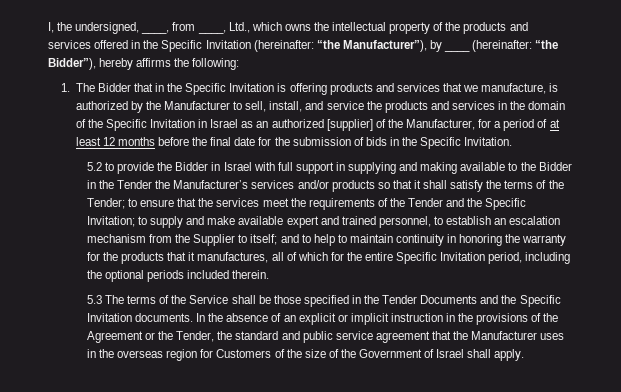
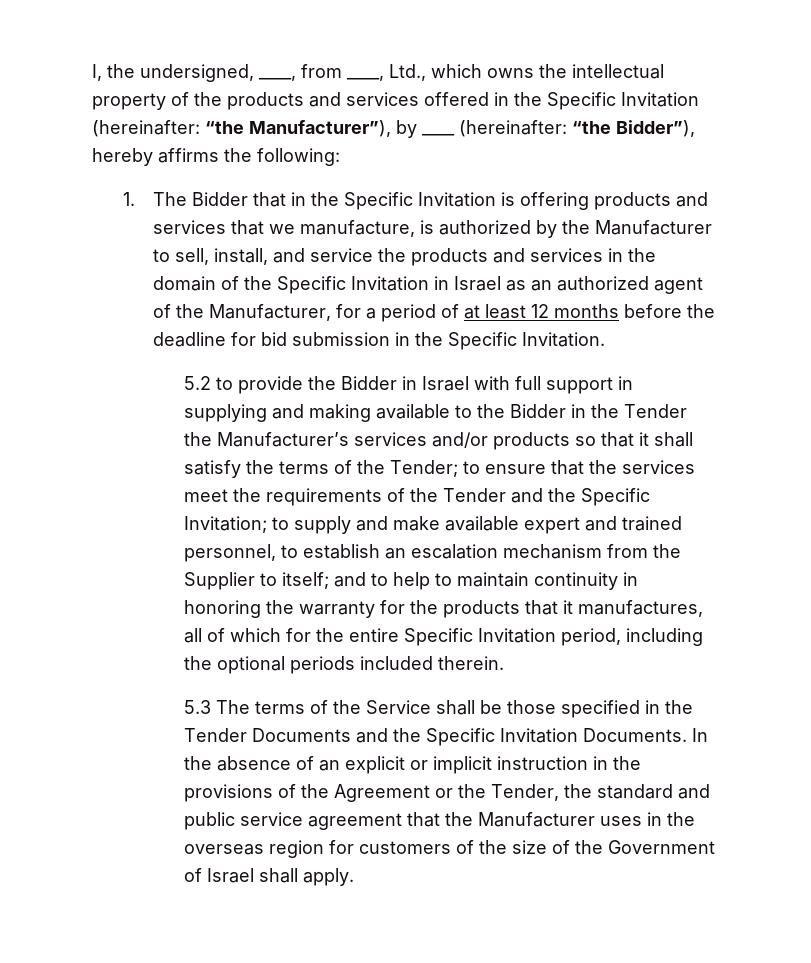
- 1. The Bidder that in the Specific Invitation is offering products and services that we manufacture, is authorized by the Manufacturer to sell, install, and service the products and services in the domain of the Specific Invitation in Israel as an authorized [supplier] of the Manufacturer, for a period of at least 12 months before the final date for the submission of bids in the Specific Invitation.
+ 1. The Bidder that in the Specific Invitation is offering products and services that we manufacture, is authorized by the Manufacturer to sell, install, and service the products and services in the domain of the Specific Invitation in Israel as an authorized agent of the Manufacturer, for a period of at least 12 months before the deadline for bid submission in the Specific Invitation.
- 5.3 The terms of the Service shall be those specified in the Tender Documents and the Specific Invitation documents.
+ 5.3 The terms of the Service shall be those specified in the Tender Documents and the Specific Invitation Documents.
- In the absence of an explicit or implicit instruction in the provisions of the Agreement or the Tender, the standard and public service agreement that the Manufacturer uses in the overseas region for Customers of the size of the Government of Israel shall apply.
+ In the absence of an explicit or implicit instruction in the provisions of the Agreement or the Tender, the standard and public service agreement that the Manufacturer uses in the overseas region for customers of the size of the Government of Israel shall apply.

